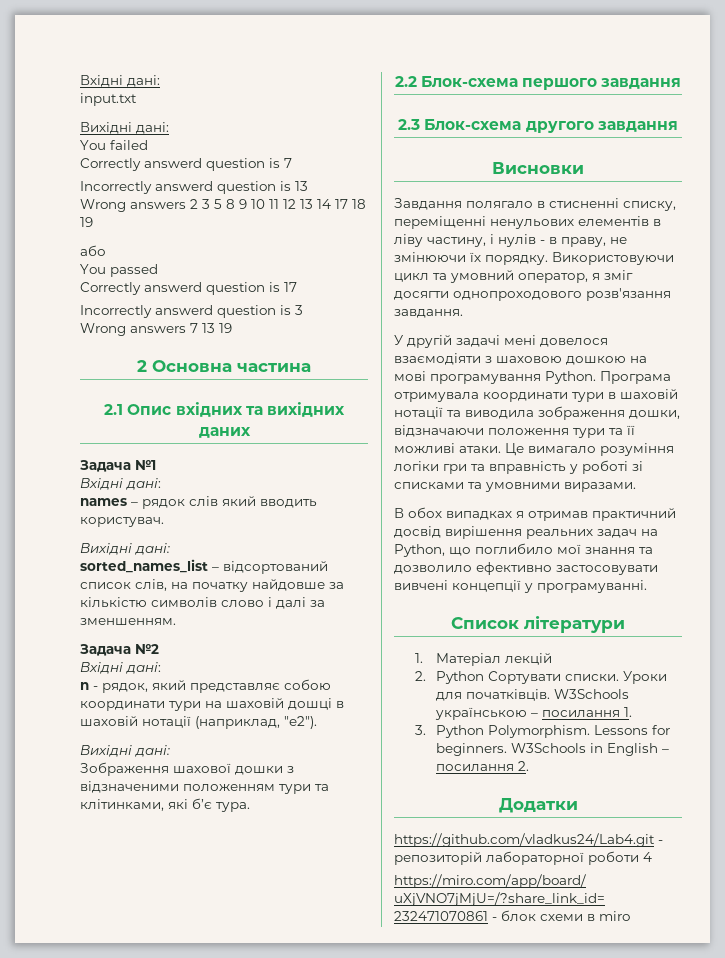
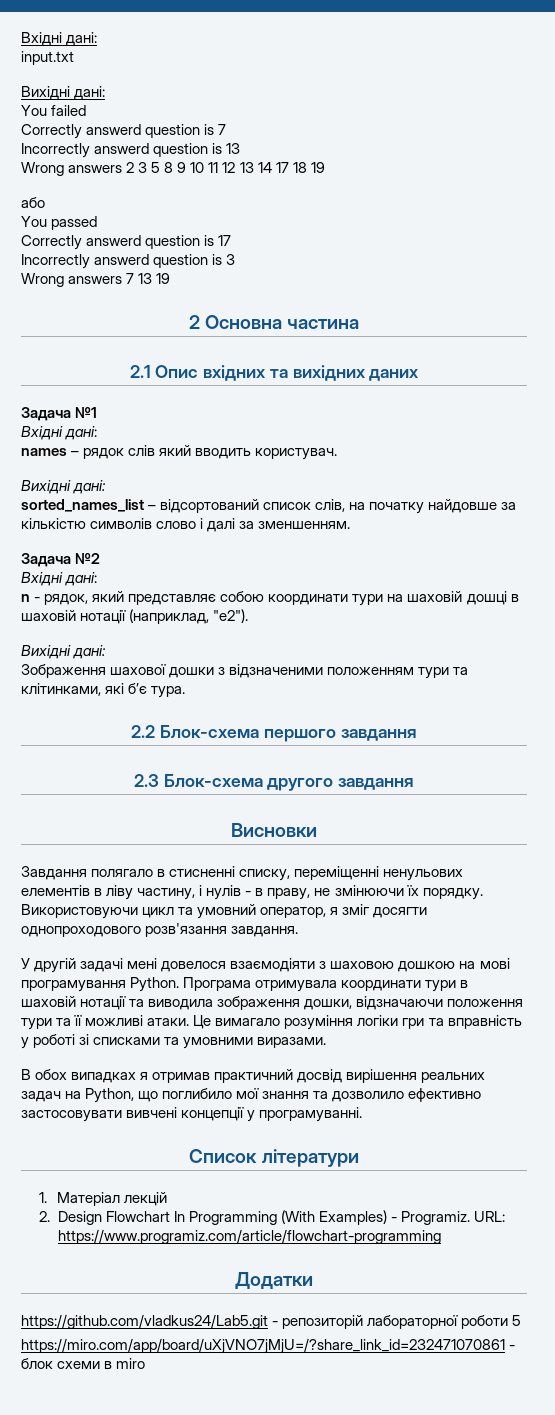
- 2. Python Сортувати списки. Уроки для початківців. W3Schools українською – посилання 1.
- 3. Python Polymorphism. Lessons for beginners. W3Schools in English – посилання 2.
+ 2. Design Flowchart In Programming (With Examples) - Programiz. URL: https://www.programiz.com/article/flowchart-programming
- https://github.com/vladkus24/Lab4.git - репозиторій лабораторної роботи 4
+ https://github.com/vladkus24/Lab5.git - репозиторій лабораторної роботи 5

